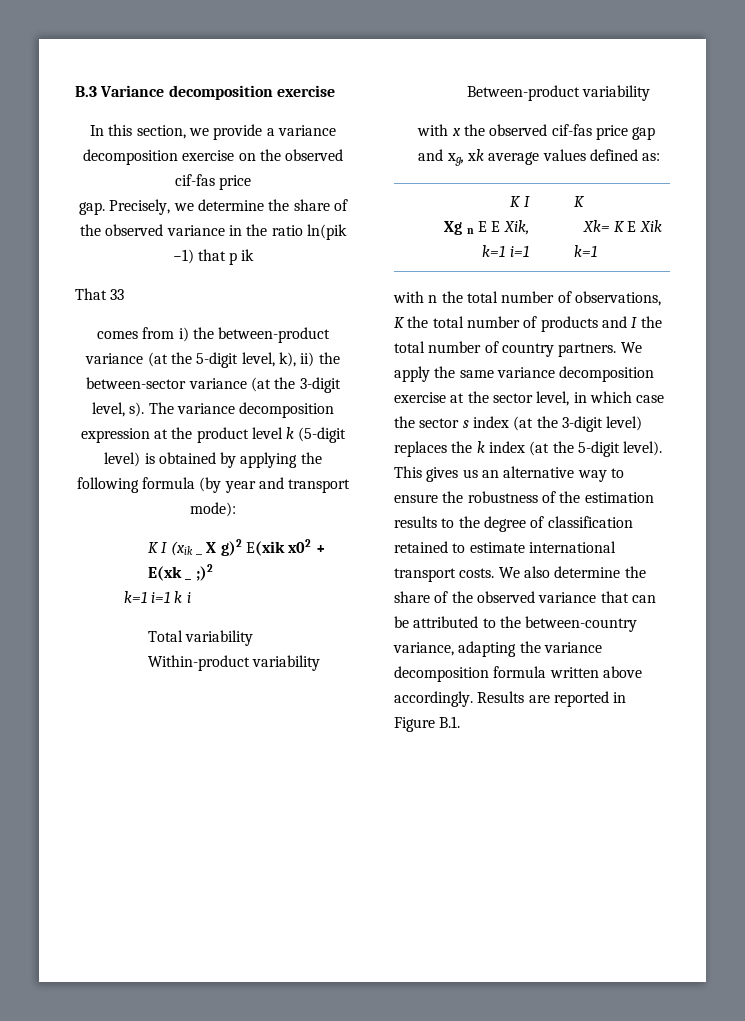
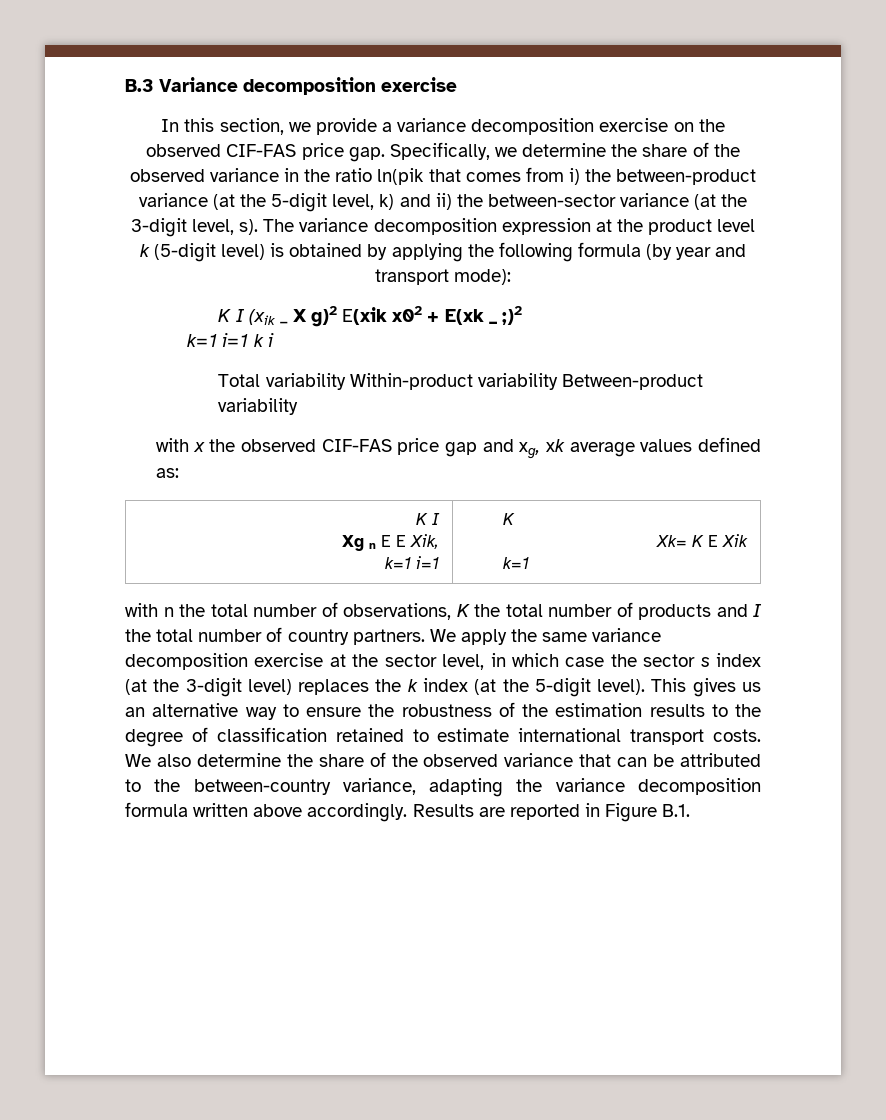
- In this section, we provide a variance decomposition exercise on the observed cif-fas price
- gap. Precisely, we determine the share of the observed variance in the ratio ln(pik −1) that p ik
- That 33
- comes from i) the between-product variance (at the 5-digit level, k), ii) the between-sector variance (at the 3-digit level, s).
+ In this section, we provide a variance decomposition exercise on the observed CIF-FAS price gap. Specifically, we determine the share of the observed variance in the ratio ln(pik that comes from i) the between-product variance (at the 5-digit level, k) and ii) the between-sector variance (at the 3-digit level, s).
- with x the observed cif-fas price gap and xg, xk average values defined as:
+ with x the observed CIF-FAS price gap and xg, xk average values defined as:

